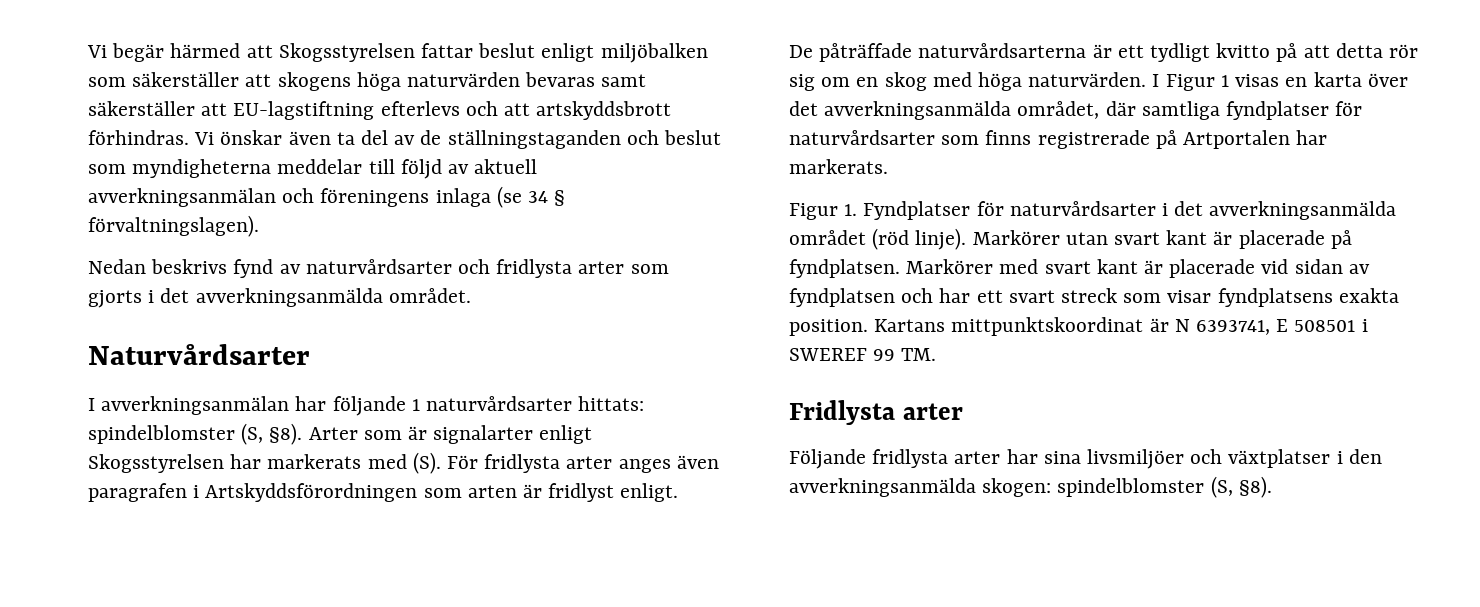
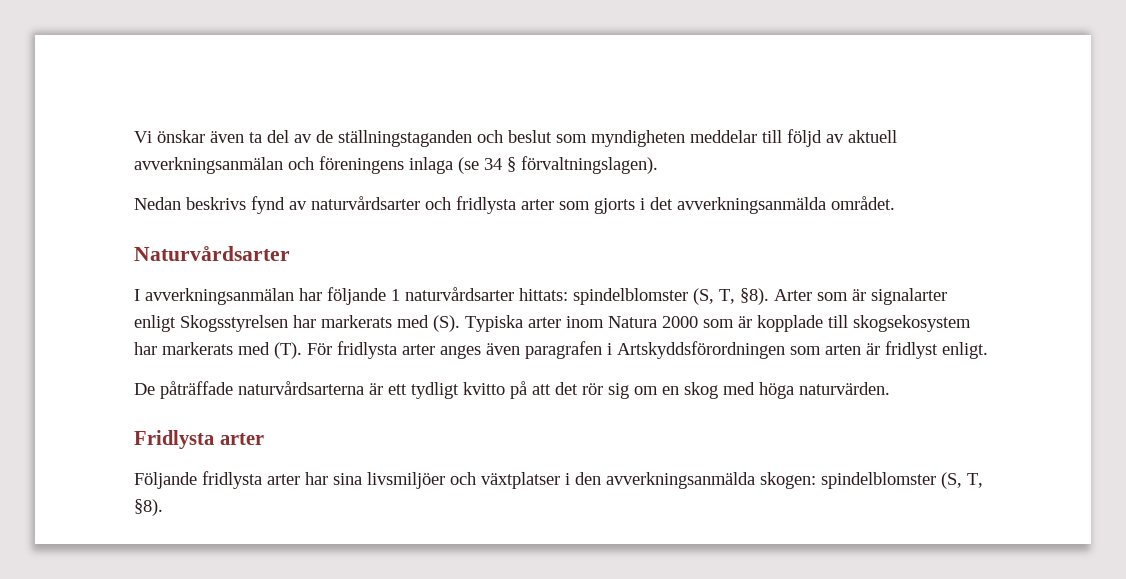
- Vi begär härmed att Skogsstyrelsen fattar beslut enligt miljöbalken som säkerställer att skogens höga naturvärden bevaras samt säkerställer att EU-lagstiftning efterlevs och att artskyddsbrott förhindras. Vi önskar även ta del av de ställningstaganden och beslut som myndigheterna meddelar till följd av aktuell avverkningsanmälan och föreningens inlaga (se 34 § förvaltningslagen).
+ Vi önskar även ta del av de ställningstaganden och beslut som myndigheten meddelar till följd av aktuell avverkningsanmälan och föreningens inlaga (se 34 § förvaltningslagen).
- I avverkningsanmälan har följande 1 naturvårdsarter hittats: spindelblomster (S, §8).
+ I avverkningsanmälan har följande 1 naturvårdsarter hittats: spindelblomster (S, T, §8).
- Arter som är signalarter enligt Skogsstyrelsen har markerats med (S). För fridlysta arter anges även paragrafen i Artskyddsförordningen som arten är fridlyst enligt.
+ Arter som är signalarter enligt Skogsstyrelsen har markerats med (S). Typiska arter inom Natura 2000 som är kopplade till skogsekosystem har markerats med (T). För fridlysta arter anges även paragrafen i Artskyddsförordningen som arten är fridlyst enligt.
- De påträffade naturvårdsarterna är ett tydligt kvitto på att detta rör sig om en skog med höga naturvärden. I Figur 1 visas en karta över det avverkningsanmälda området, där samtliga fyndplatser för naturvårdsarter som finns registrerade på Artportalen har markerats.
- Figur 1. Fyndplatser för naturvårdsarter i det avverkningsanmälda området (röd linje). Markörer utan svart kant är placerade på fyndplatsen. Markörer med svart kant är placerade vid sidan av fyndplatsen och har ett svart streck som visar fyndplatsens exakta position. Kartans mittpunktskoordinat är N 6393741, E 508501 i SWEREF 99 TM.
+ De påträffade naturvårdsarterna är ett tydligt kvitto på att det rör sig om en skog med höga naturvärden.
- Följande fridlysta arter har sina livsmiljöer och växtplatser i den avverkningsanmälda skogen: spindelblomster (S, §8).
+ Följande fridlysta arter har sina livsmiljöer och växtplatser i den avverkningsanmälda skogen: spindelblomster (S, T, §8).

